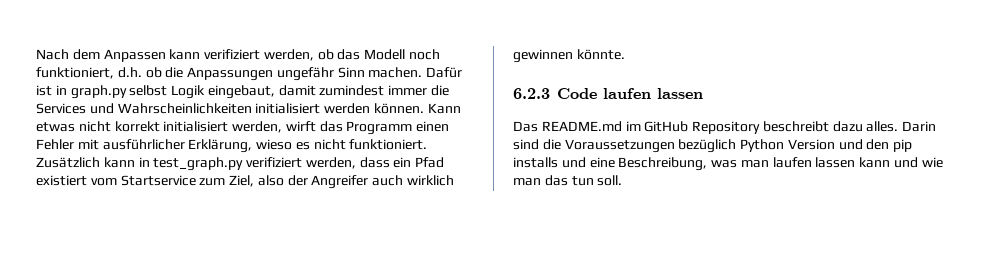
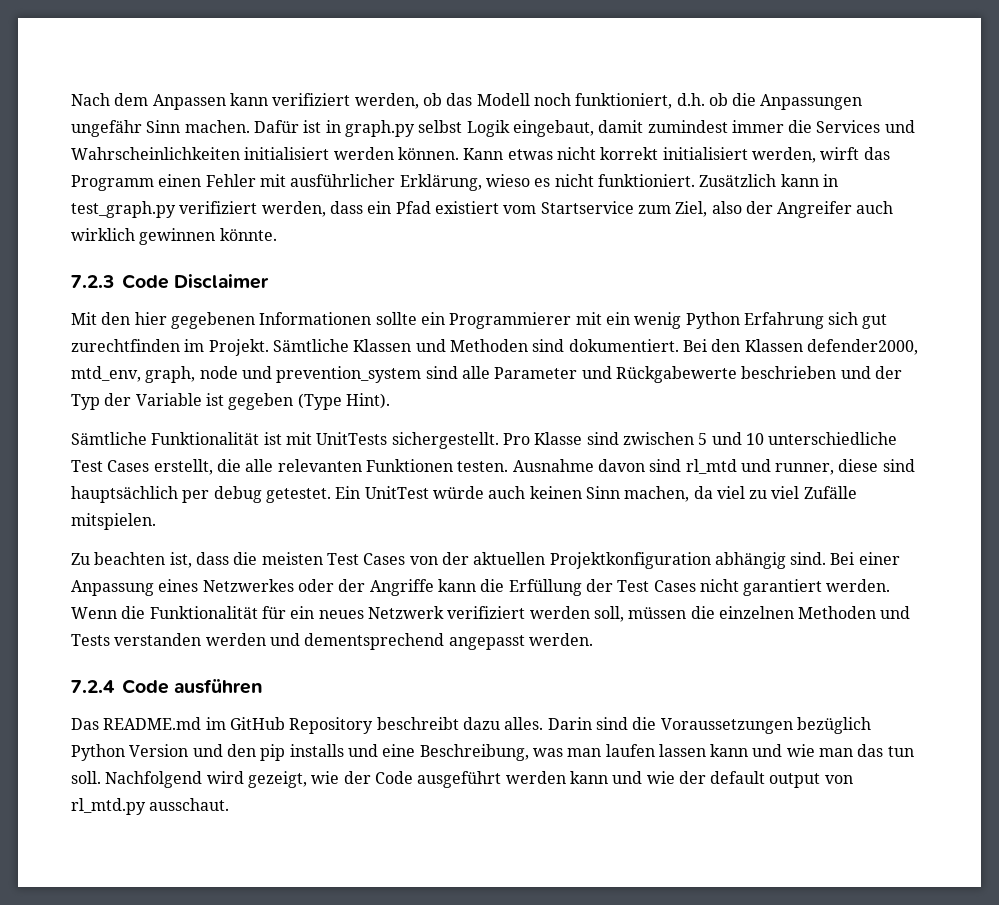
- 6.2.3 Code laufen lassen
+ 7.2.3 Code Disclaimer
+ Mit den hier gegebenen Informationen sollte ein Programmierer mit ein wenig Python Erfahrung sich gut zurechtfinden im Projekt. Sämtliche Klassen und Methoden sind dokumentiert. Bei den Klassen defender2000, mtd_env, graph, node und prevention_system sind alle Parameter und Rückgabewerte beschrieben und der Typ der Variable ist gegeben (Type Hint).
+ Sämtliche Funktionalität ist mit UnitTests sichergestellt. Pro Klasse sind zwischen 5 und 10 unterschiedliche Test Cases erstellt, die alle relevanten Funktionen testen. Ausnahme davon sind rl_mtd und runner, diese sind hauptsächlich per debug getestet. Ein UnitTest würde auch keinen Sinn machen, da viel zu viel Zufälle mitspielen.
+ Zu beachten ist, dass die meisten Test Cases von der aktuellen Projektkonfiguration abhängig sind. Bei einer Anpassung eines Netzwerkes oder der Angriffe kann die Erfüllung der Test Cases nicht garantiert werden. Wenn die Funktionalität für ein neues Netzwerk verifiziert werden soll, müssen die einzelnen Methoden und Tests verstanden werden und dementsprechend angepasst werden.
+ 7.2.4 Code ausführen
+ Nachfolgend wird gezeigt, wie der Code ausgeführt werden kann und wie der default output von rl_mtd.py ausschaut.

